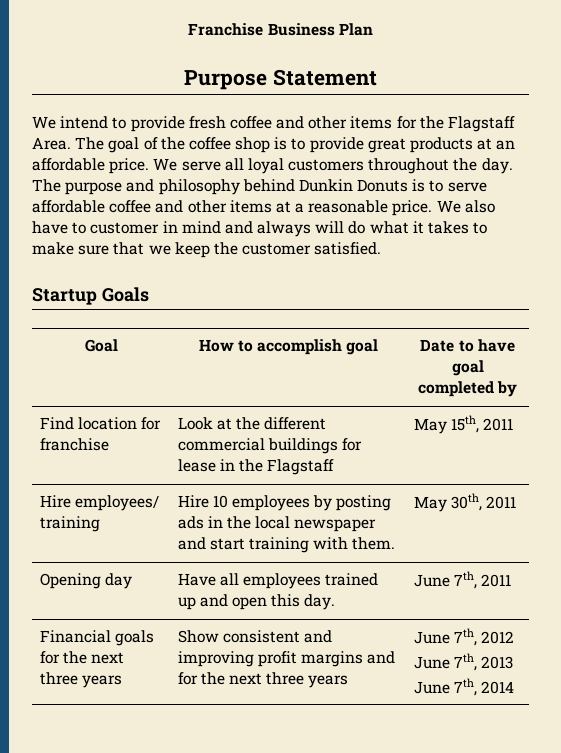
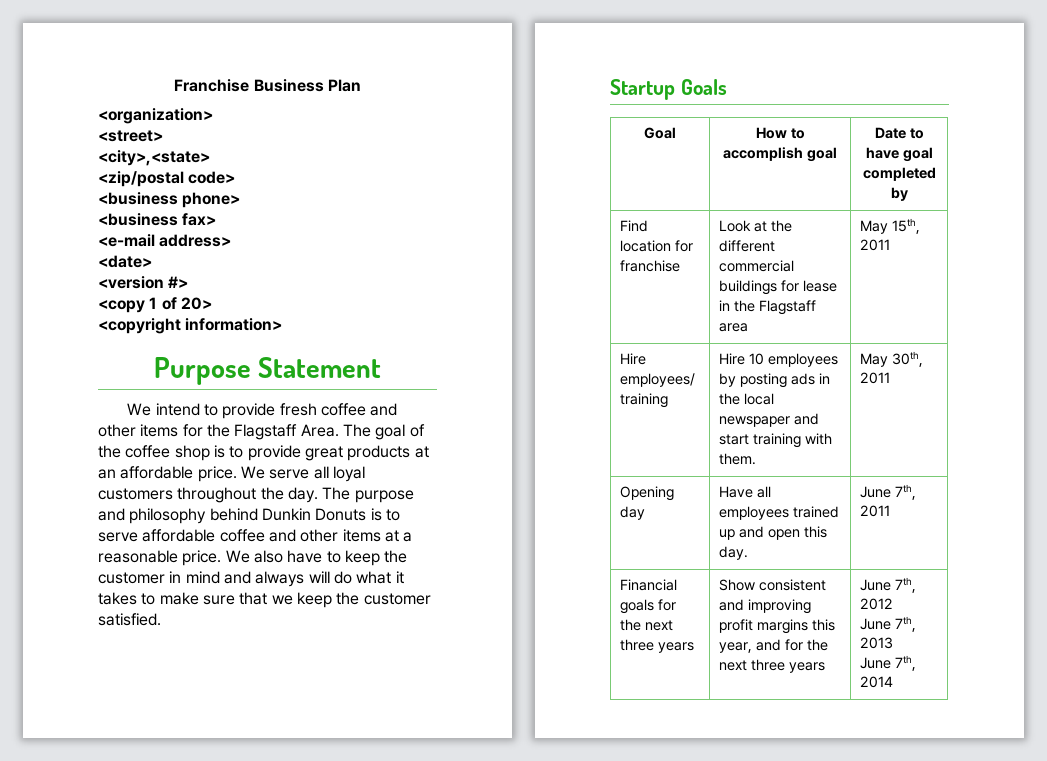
+ <organization>
+ <street>
+ <city>,<state>
+ <zip/postal code>
+ <business phone>
+ <business fax>
+ <e-mail address>
+ <date>
+ <version #>
+ <copy 1 of 20>
+ <copyright information>
- We also have to customer in mind and always will do what it takes to make sure that we keep the customer satisfied.
+ We also have to keep the customer in mind and always will do what it takes to make sure that we keep the customer satisfied.
- Find location for franchise | Look at the different commercial buildings for lease in the Flagstaff | May 15th, 2011
+ Find location for franchise | Look at the different commercial buildings for lease in the Flagstaff area | May 15th, 2011
- Financial goals for the next three years | Show consistent and improving profit margins and for the next three years | June 7th, 2012
+ Financial goals for the next three years | Show consistent and improving profit margins this year, and for the next three years | June 7th, 2012

